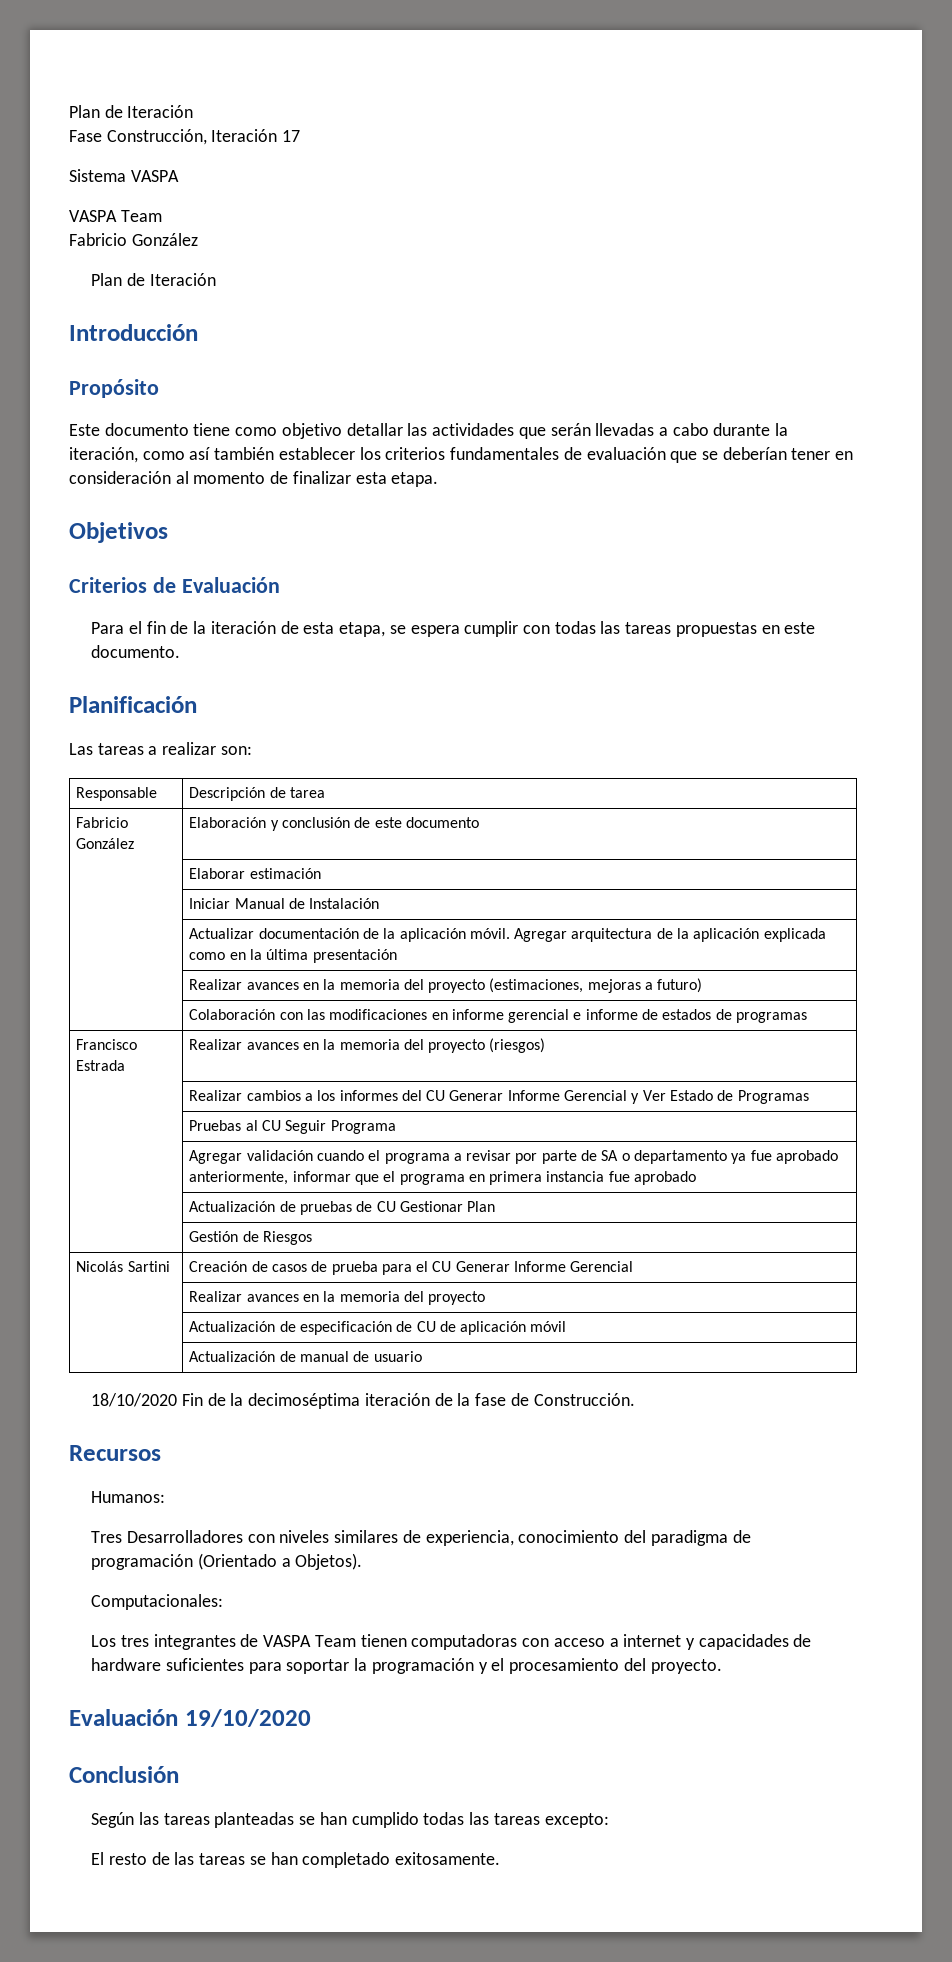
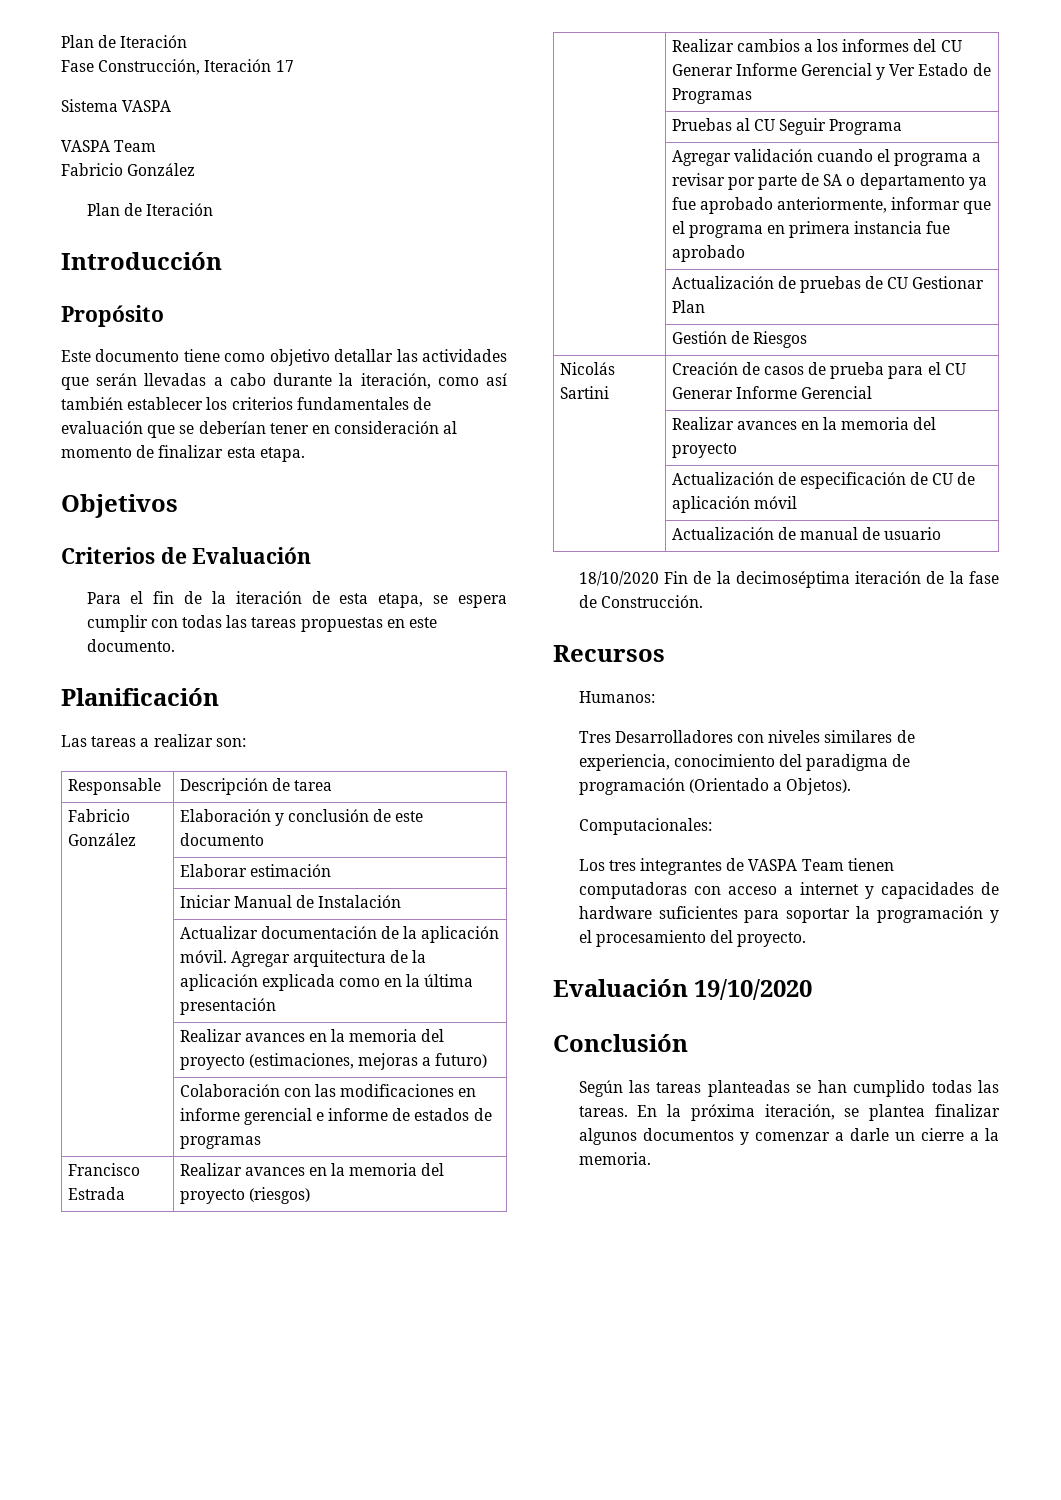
- Según las tareas planteadas se han cumplido todas las tareas excepto:
- El resto de las tareas se han completado exitosamente.
+ Según las tareas planteadas se han cumplido todas las tareas. En la próxima iteración, se plantea finalizar algunos documentos y comenzar a darle un cierre a la memoria.

